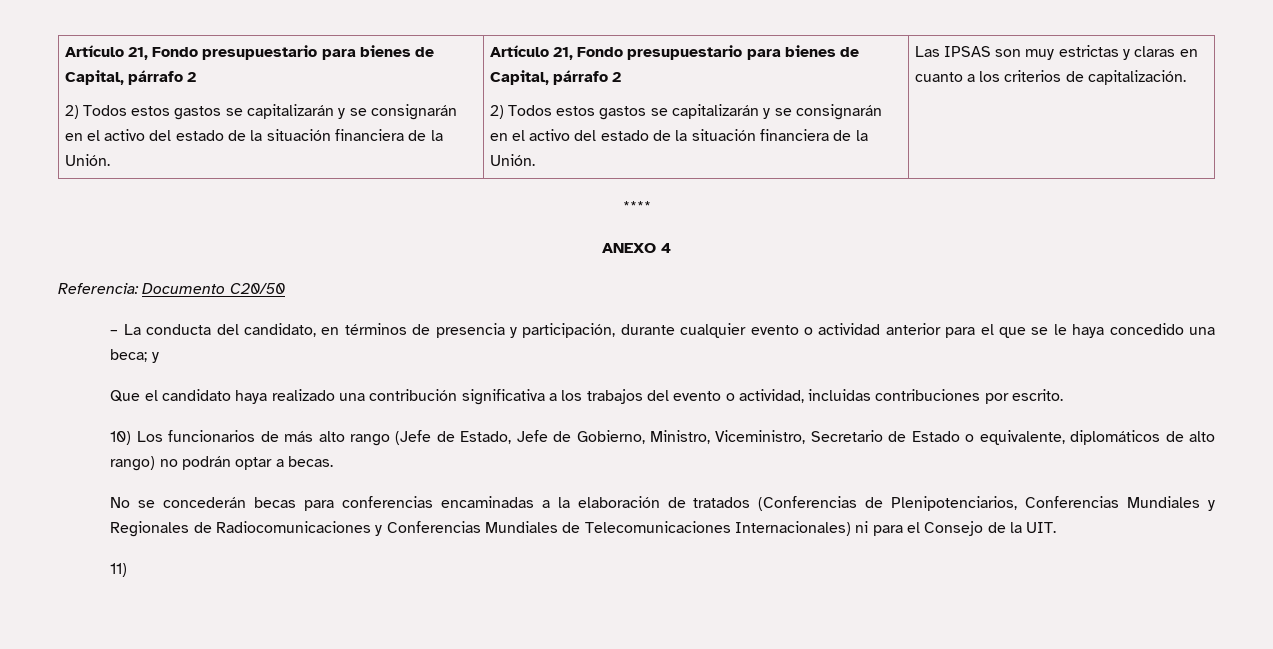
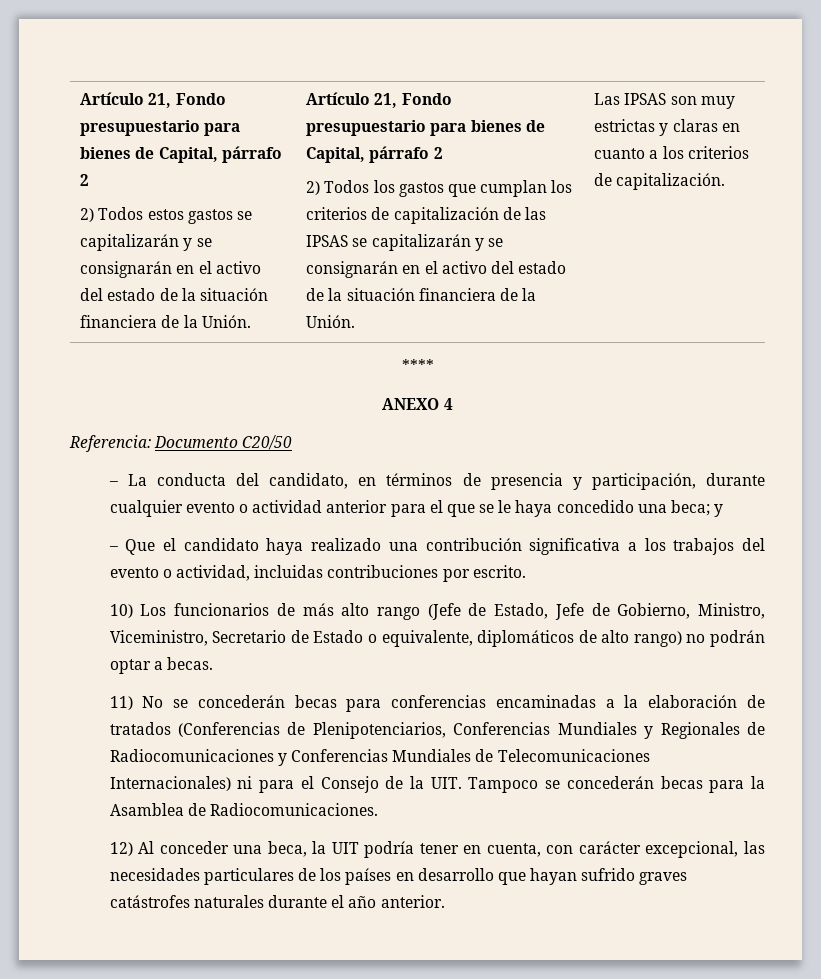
  2) Todos estos gastos se capitalizarán y se consignarán en el activo del estado de la situación financiera de la Unión. | Artículo 21, Fondo presupuestario para bienes de Capital, párrafo 2
- 2) Todos estos gastos se capitalizarán y se consignarán en el activo del estado de la situación financiera de la Unión.
+ 2) Todos los gastos que cumplan los criterios de capitalización de las IPSAS se capitalizarán y se consignarán en el activo del estado de la situación financiera de la Unión.
- Que el candidato haya realizado una contribución significativa a los trabajos del evento o actividad, incluidas contribuciones por escrito.
+ – Que el candidato haya realizado una contribución significativa a los trabajos del evento o actividad, incluidas contribuciones por escrito.
- No se concederán becas para conferencias encaminadas a la elaboración de tratados (Conferencias de Plenipotenciarios, Conferencias Mundiales y Regionales de Radiocomunicaciones y Conferencias Mundiales de Telecomunicaciones Internacionales) ni para el Consejo de la UIT.
- 11)
+ 11) No se concederán becas para conferencias encaminadas a la elaboración de tratados (Conferencias de Plenipotenciarios, Conferencias Mundiales y Regionales de Radiocomunicaciones y Conferencias Mundiales de Telecomunicaciones Internacionales) ni para el Consejo de la UIT. Tampoco se concederán becas para la Asamblea de Radiocomunicaciones.
+ 12) Al conceder una beca, la UIT podría tener en cuenta, con carácter excepcional, las necesidades particulares de los países en desarrollo que hayan sufrido graves catástrofes naturales durante el año anterior.

